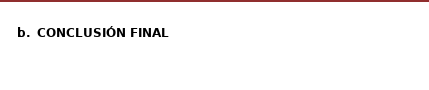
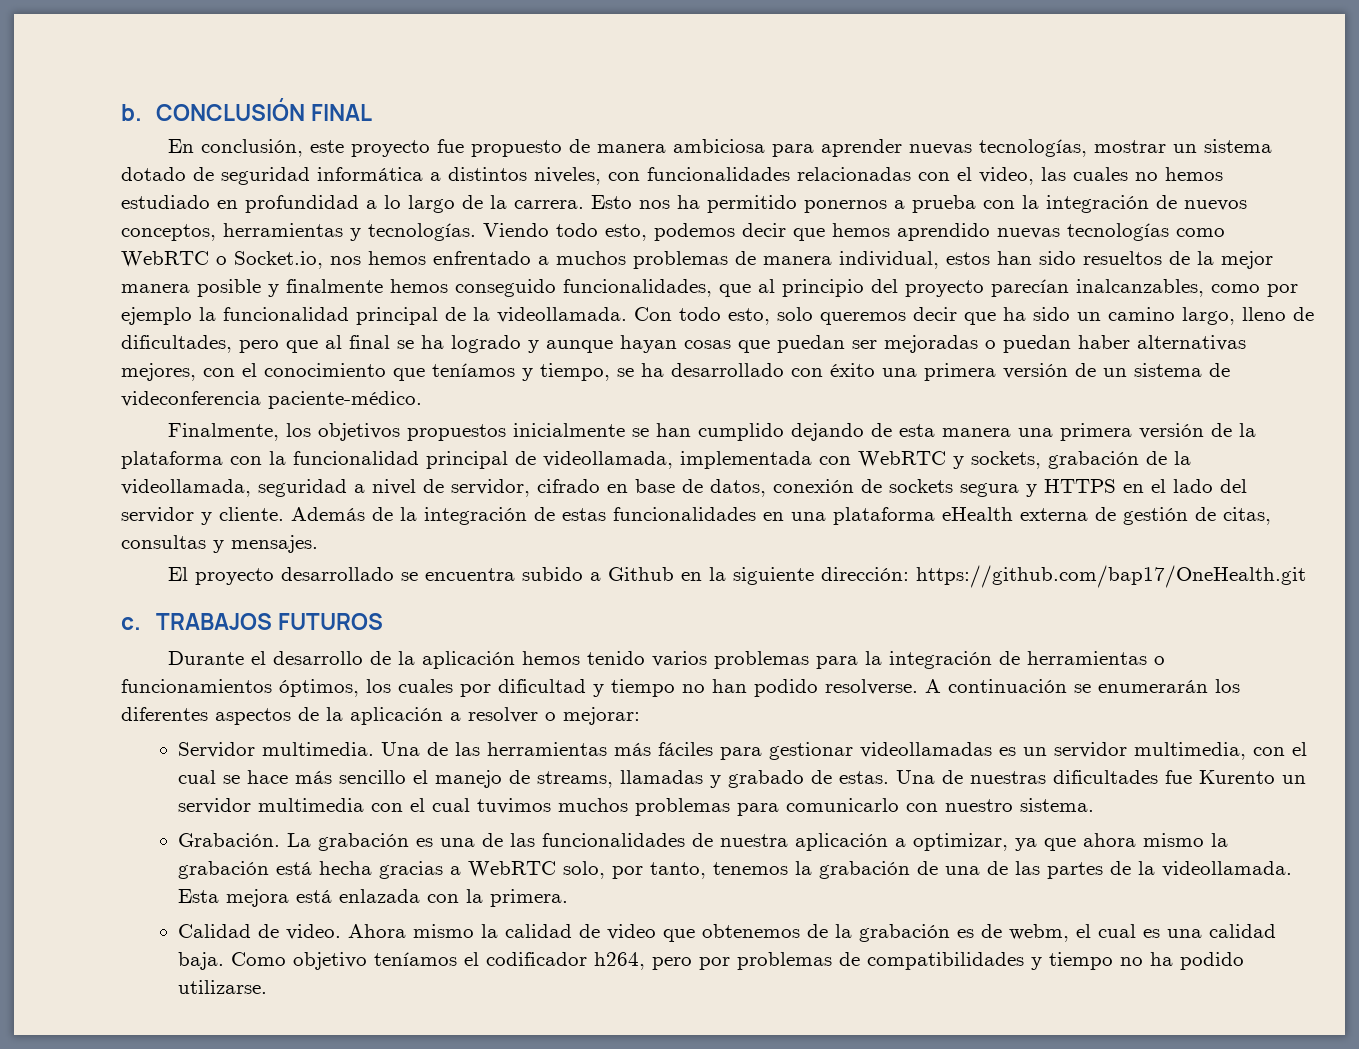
+ En conclusión, este proyecto fue propuesto de manera ambiciosa para aprender nuevas tecnologías, mostrar un sistema dotado de seguridad informática a distintos niveles, con funcionalidades relacionadas con el video, las cuales no hemos estudiado en profundidad a lo largo de la carrera. Esto nos ha permitido ponernos a prueba con la integración de nuevos conceptos, herramientas y tecnologías. Viendo todo esto, podemos decir que hemos aprendido nuevas tecnologías como WebRTC o Socket.io, nos hemos enfrentado a muchos problemas de manera individual, estos han sido resueltos de la mejor manera posible y finalmente hemos conseguido funcionalidades, que al principio del proyecto parecían inalcanzables, como por ejemplo la funcionalidad principal de la videollamada. Con todo esto, solo queremos decir que ha sido un camino largo, lleno de dificultades, pero que al final se ha logrado y aunque hayan cosas que puedan ser mejoradas o puedan haber alternativas mejores, con el conocimiento que teníamos y tiempo, se ha desarrollado con éxito una primera versión de un sistema de videconferencia paciente-médico.
+ Finalmente, los objetivos propuestos inicialmente se han cumplido dejando de esta manera una primera versión de la plataforma con la funcionalidad principal de videollamada, implementada con WebRTC y sockets, grabación de la videollamada, seguridad a nivel de servidor, cifrado en base de datos, conexión de sockets segura y HTTPS en el lado del servidor y cliente. Además de la integración de estas funcionalidades en una plataforma eHealth externa de gestión de citas, consultas y mensajes.
+ El proyecto desarrollado se encuentra subido a Github en la siguiente dirección: https://github.com/bap17/OneHealth.git
+ c. TRABAJOS FUTUROS
+ Durante el desarrollo de la aplicación hemos tenido varios problemas para la integración de herramientas o funcionamientos óptimos, los cuales por dificultad y tiempo no han podido resolverse. A continuación se enumerarán los diferentes aspectos de la aplicación a resolver o mejorar:
+ Servidor multimedia. Una de las herramientas más fáciles para gestionar videollamadas es un servidor multimedia, con el cual se hace más sencillo el manejo de streams, llamadas y grabado de estas. Una de nuestras dificultades fue Kurento un servidor multimedia con el cual tuvimos muchos problemas para comunicarlo con nuestro sistema.
+ Grabación. La grabación es una de las funcionalidades de nuestra aplicación a optimizar, ya que ahora mismo la grabación está hecha gracias a WebRTC solo, por tanto, tenemos la grabación de una de las partes de la videollamada. Esta mejora está enlazada con la primera.
+ Calidad de video. Ahora mismo la calidad de video que obtenemos de la grabación es de webm, el cual es una calidad baja. Como objetivo teníamos el codificador h264, pero por problemas de compatibilidades y tiempo no ha podido utilizarse.

